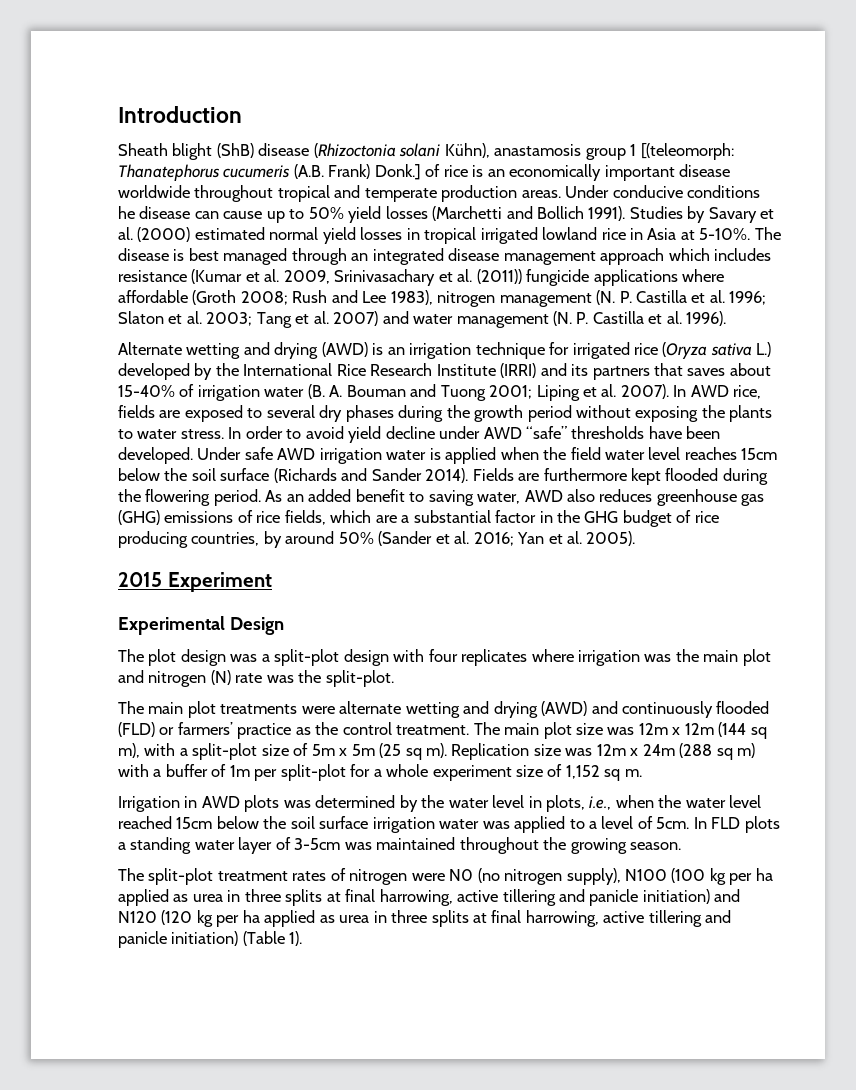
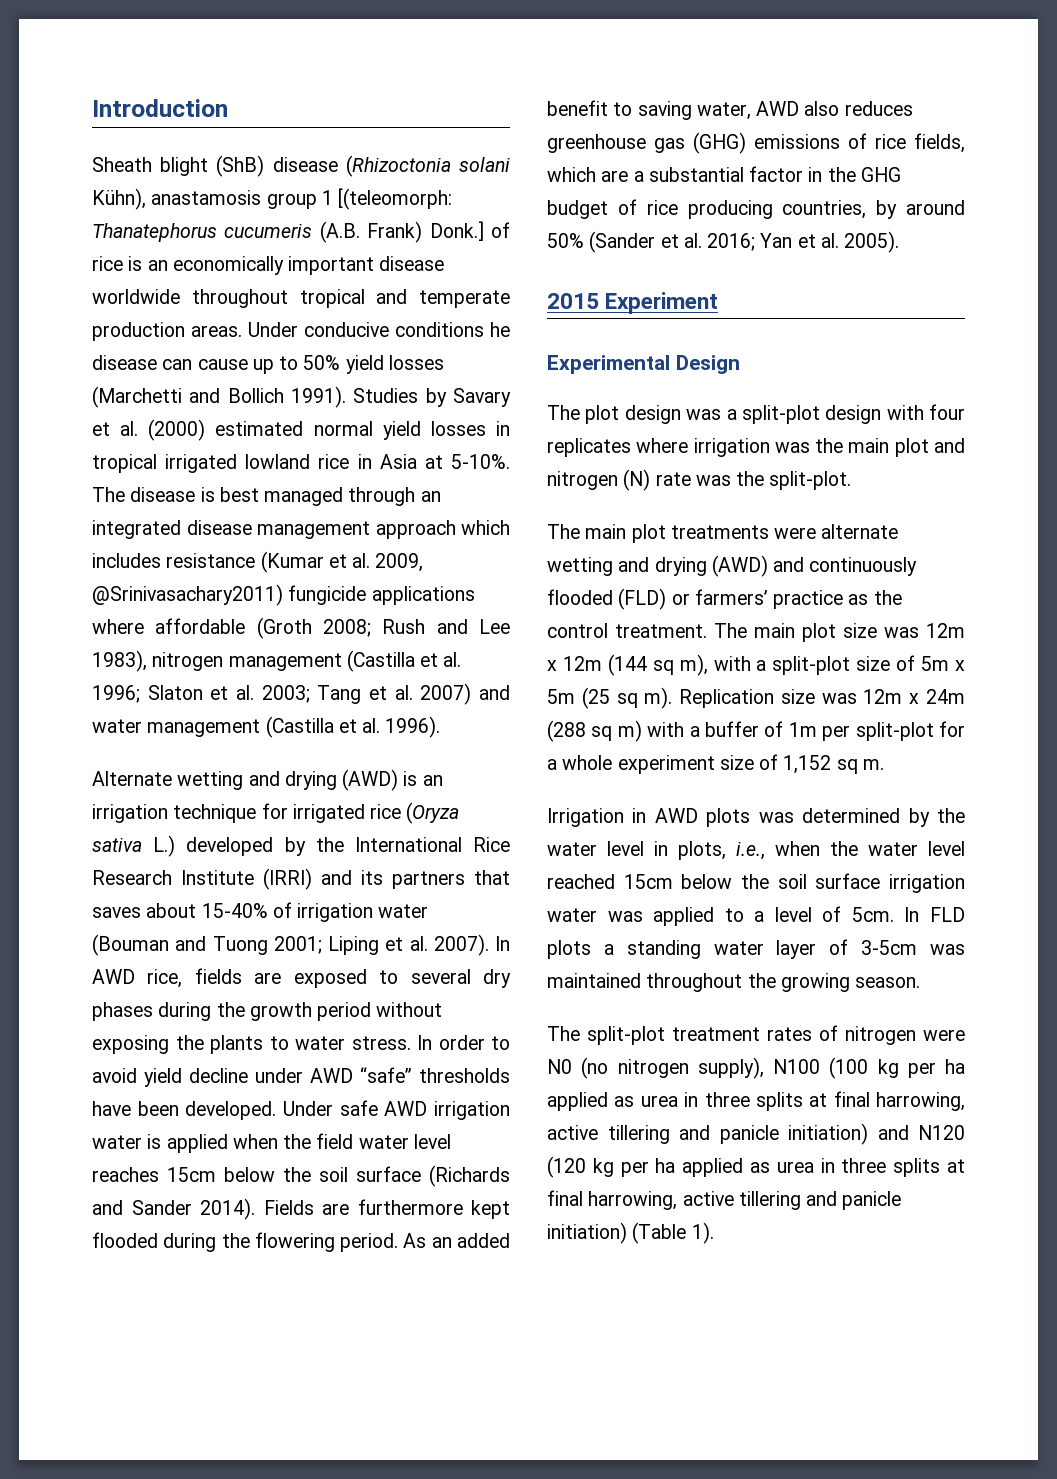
- The disease is best managed through an integrated disease management approach which includes resistance (Kumar et al. 2009, Srinivasachary et al. (2011)) fungicide applications where affordable (Groth 2008; Rush and Lee 1983), nitrogen management (N. P. Castilla et al. 1996; Slaton et al. 2003; Tang et al. 2007) and water management (N. P. Castilla et al. 1996).
+ The disease is best managed through an integrated disease management approach which includes resistance (Kumar et al. 2009, @Srinivasachary2011) fungicide applications where affordable (Groth 2008; Rush and Lee 1983), nitrogen management (Castilla et al. 1996; Slaton et al. 2003; Tang et al. 2007) and water management (Castilla et al. 1996).
- Alternate wetting and drying (AWD) is an irrigation technique for irrigated rice (Oryza sativa L.) developed by the International Rice Research Institute (IRRI) and its partners that saves about 15-40% of irrigation water (B. A. Bouman and Tuong 2001; Liping et al. 2007).
+ Alternate wetting and drying (AWD) is an irrigation technique for irrigated rice (Oryza sativa L.) developed by the International Rice Research Institute (IRRI) and its partners that saves about 15-40% of irrigation water (Bouman and Tuong 2001; Liping et al. 2007).

